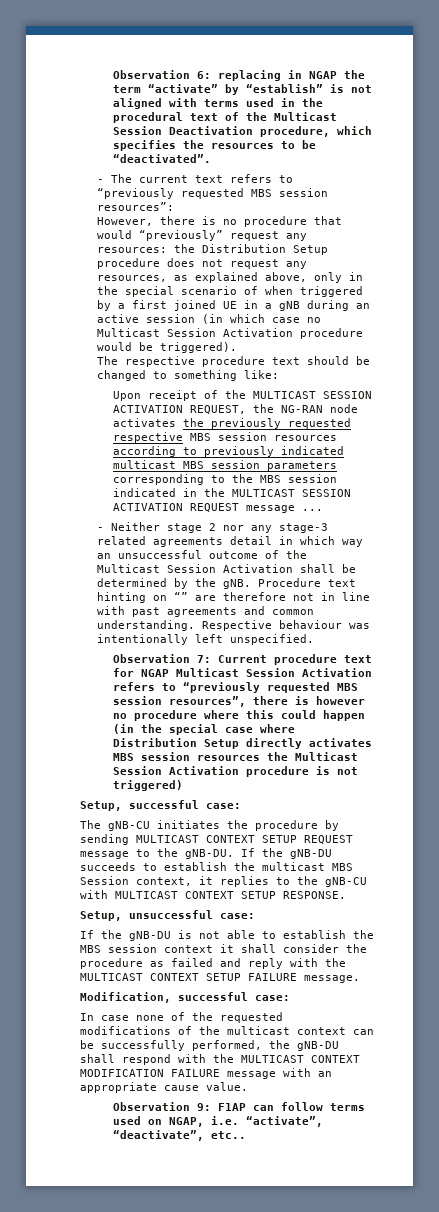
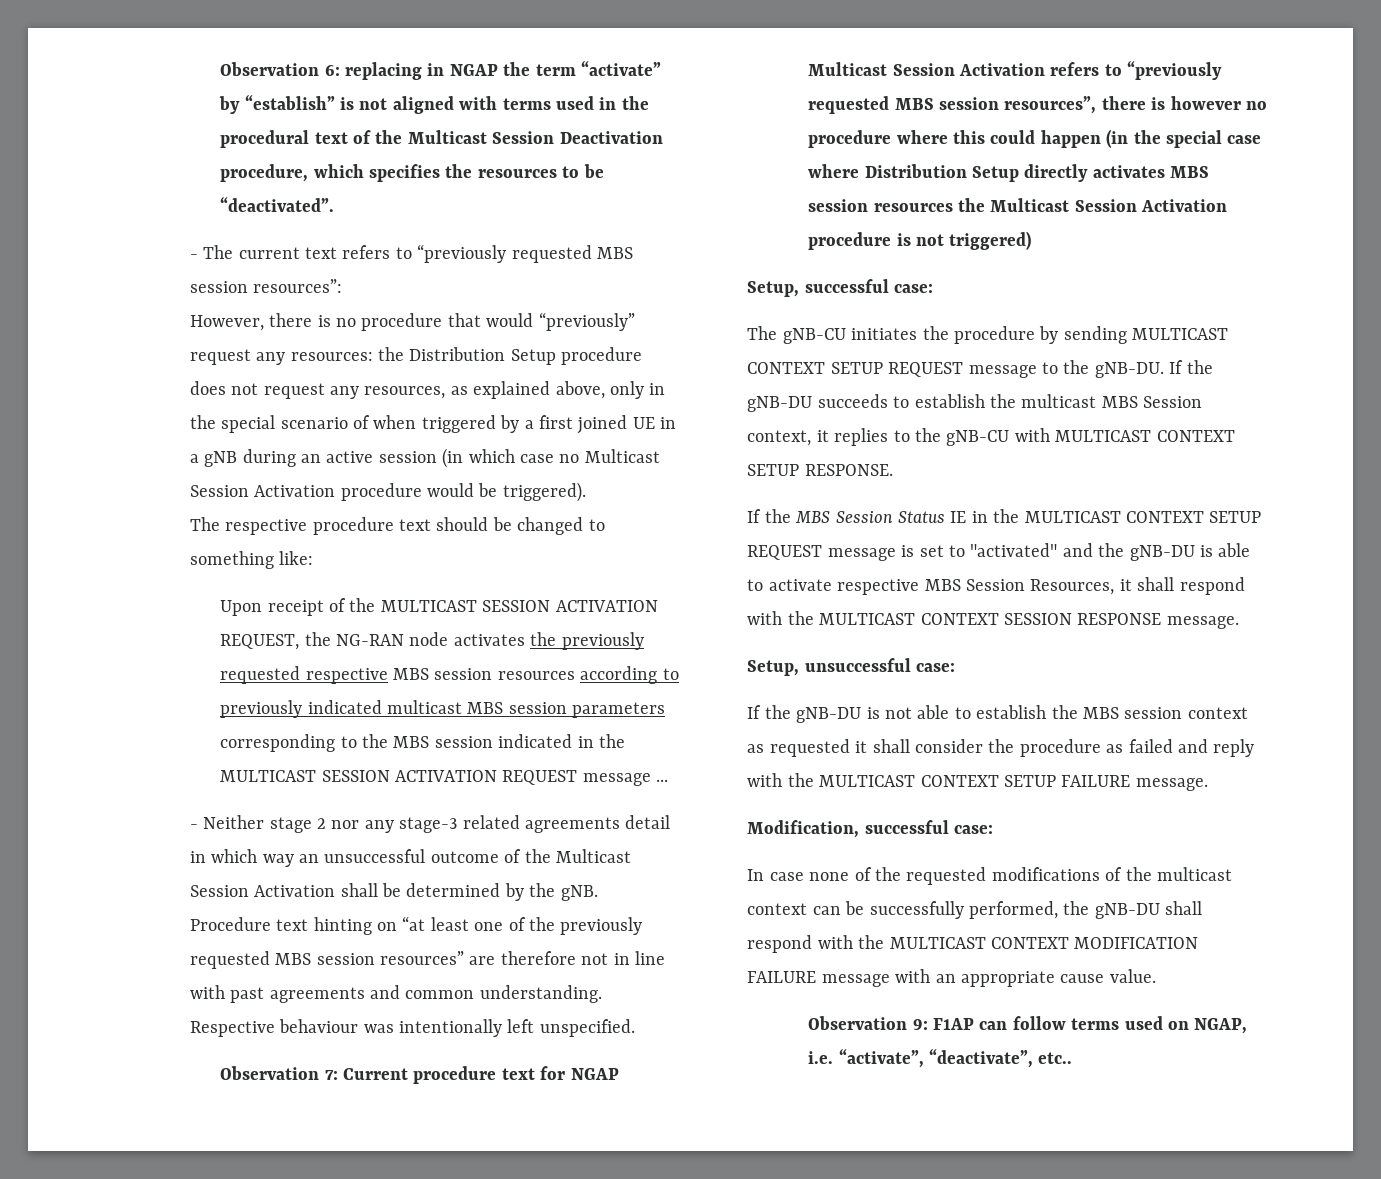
- Procedure text hinting on “” are therefore not in line with past agreements and common understanding.
+ Procedure text hinting on “at least one of the previously requested MBS session resources” are therefore not in line with past agreements and common understanding.
+ If the MBS Session Status IE in the MULTICAST CONTEXT SETUP REQUEST message is set to "activated" and the gNB-DU is able to activate respective MBS Session Resources, it shall respond with the MULTICAST CONTEXT SESSION RESPONSE message.
- If the gNB-DU is not able to establish the MBS session context it shall consider the procedure as failed and reply with the MULTICAST CONTEXT SETUP FAILURE message.
+ If the gNB-DU is not able to establish the MBS session context as requested it shall consider the procedure as failed and reply with the MULTICAST CONTEXT SETUP FAILURE message.

